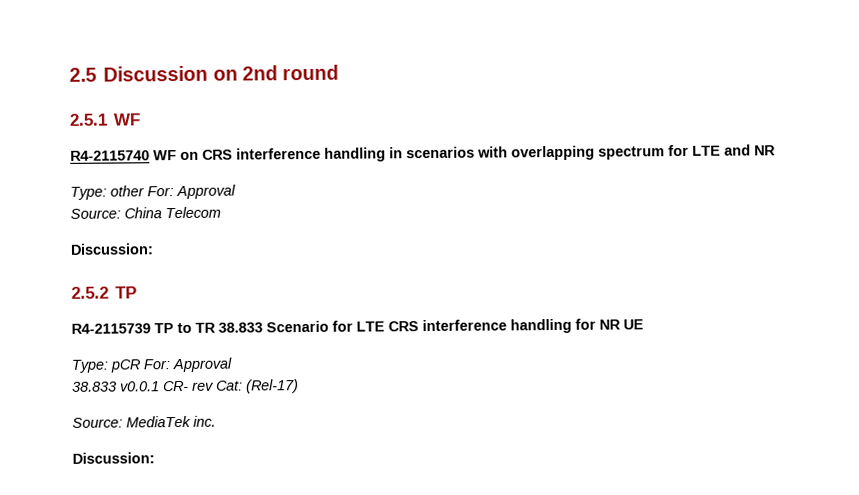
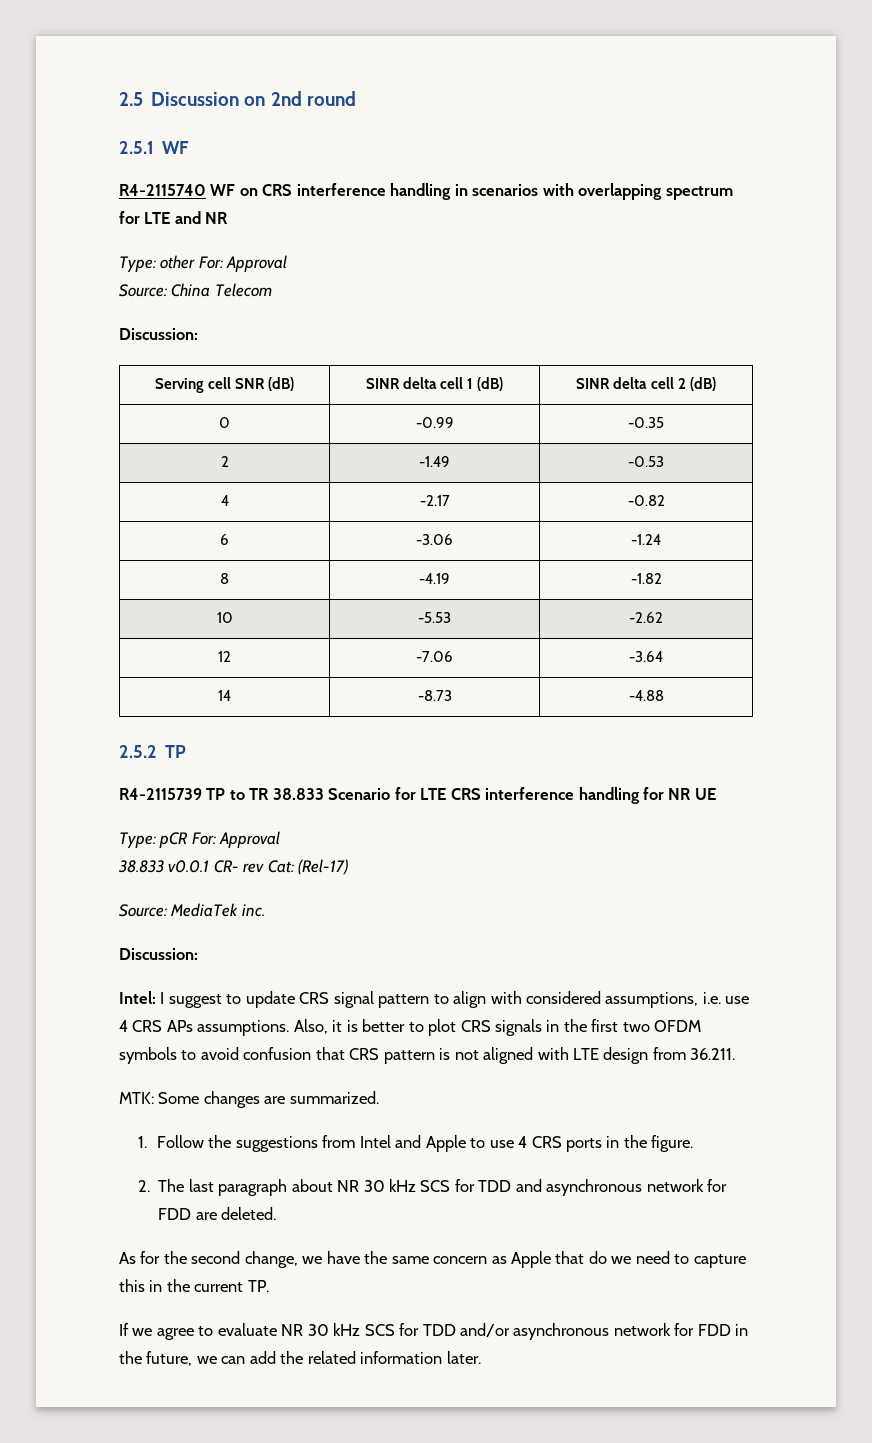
+ Serving cell SNR (dB) | SINR delta cell 1 (dB) | SINR delta cell 2 (dB)
+ 0 | -0.99 | -0.35
+ 2 | -1.49 | -0.53
+ 4 | -2.17 | -0.82
+ 6 | -3.06 | -1.24
+ 8 | -4.19 | -1.82
+ 10 | -5.53 | -2.62
+ 12 | -7.06 | -3.64
+ 14 | -8.73 | -4.88
+ Intel: I suggest to update CRS signal pattern to align with considered assumptions, i.e. use 4 CRS APs assumptions. Also, it is better to plot CRS signals in the first two OFDM symbols to avoid confusion that CRS pattern is not aligned with LTE design from 36.211.
+ MTK: Some changes are summarized.
+ 1. Follow the suggestions from Intel and Apple to use 4 CRS ports in the figure.
+ 2. The last paragraph about NR 30 kHz SCS for TDD and asynchronous network for FDD are deleted.
+ As for the second change, we have the same concern as Apple that do we need to capture this in the current TP.
+ If we agree to evaluate NR 30 kHz SCS for TDD and/or asynchronous network for FDD in the future, we can add the related information later.

